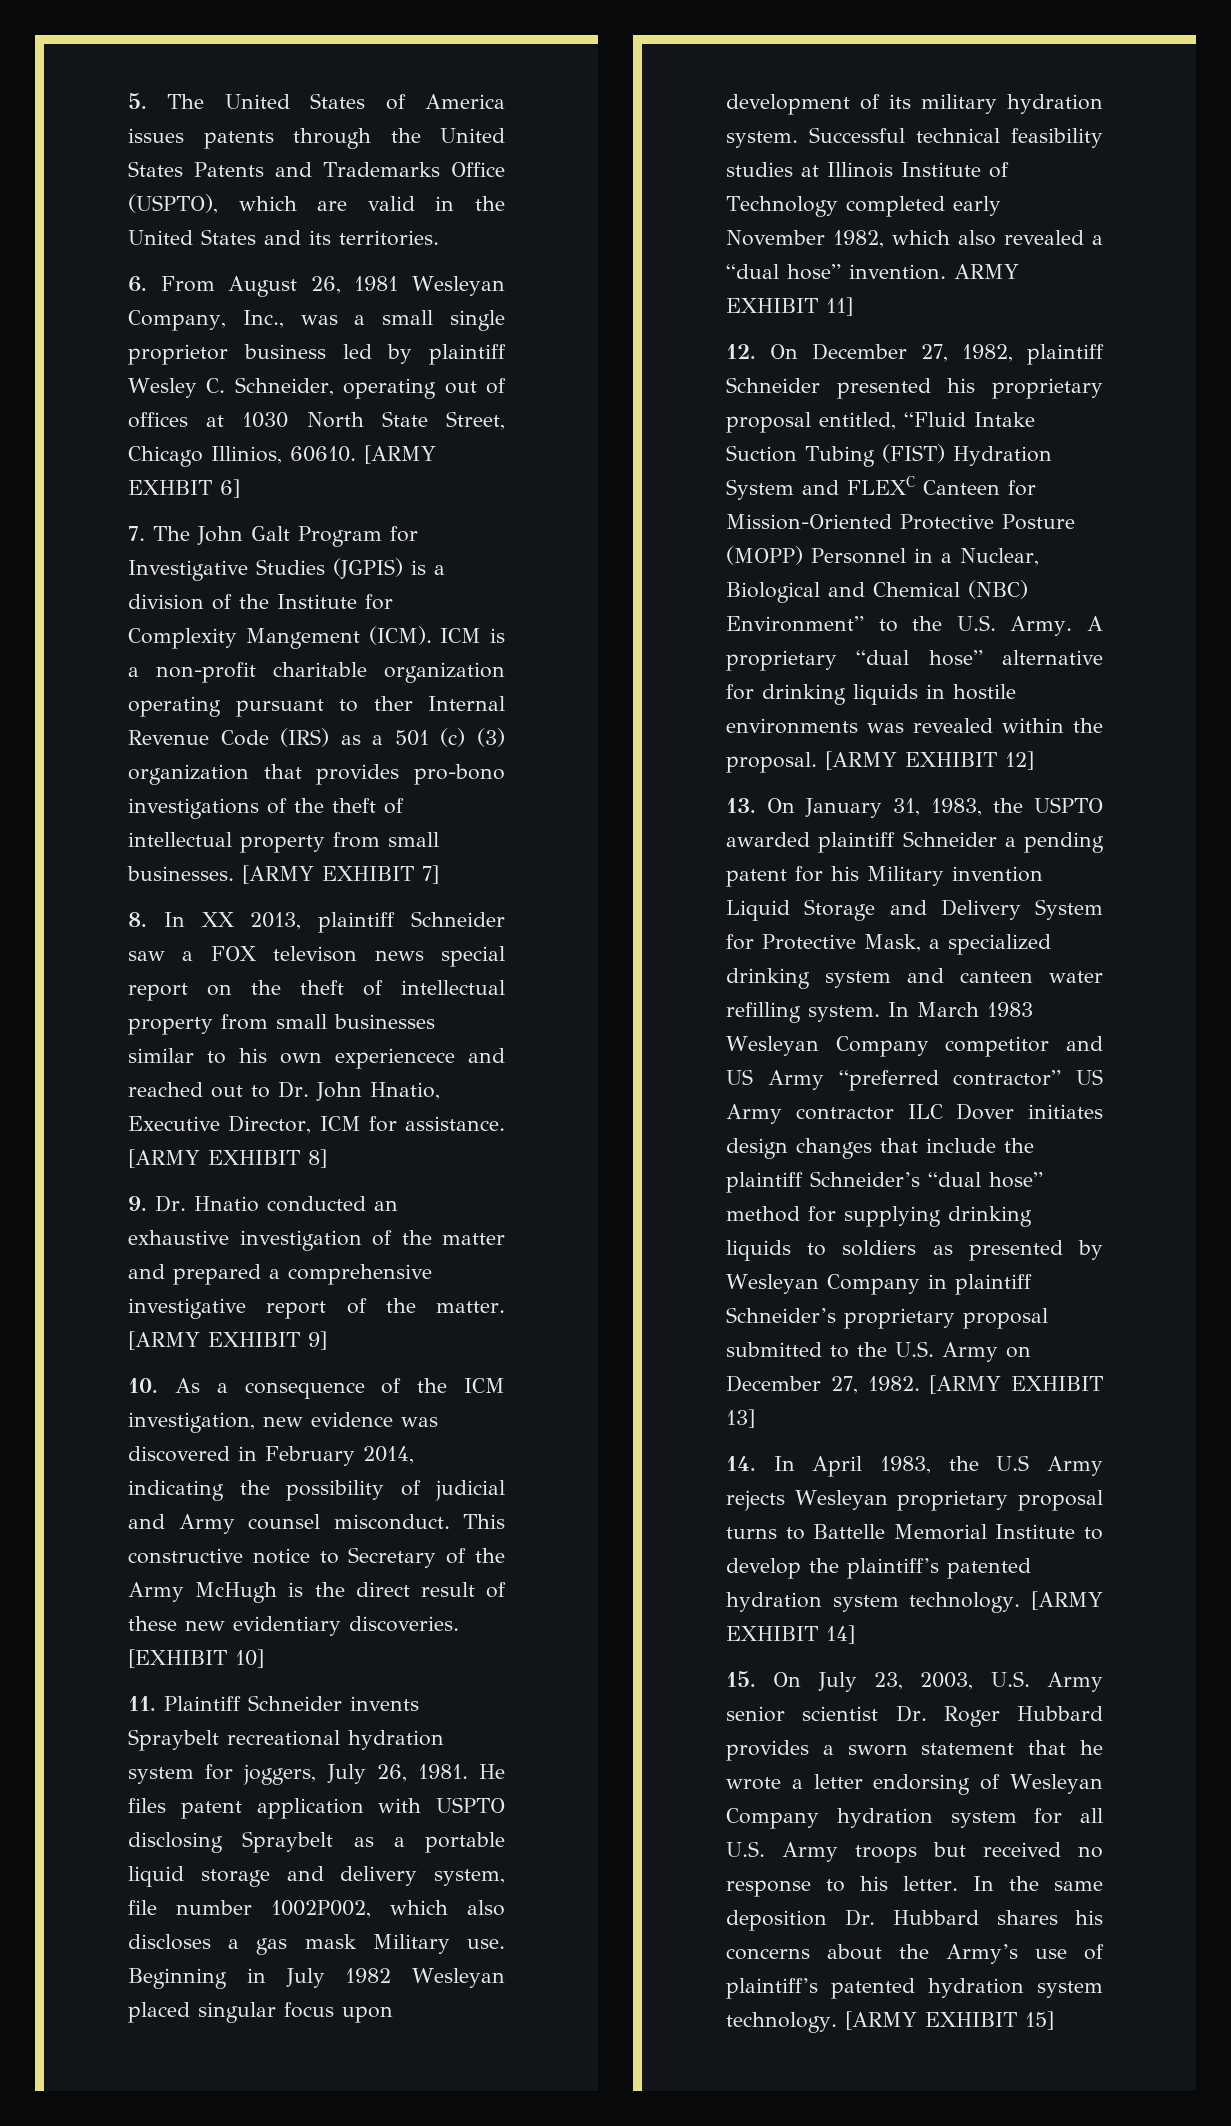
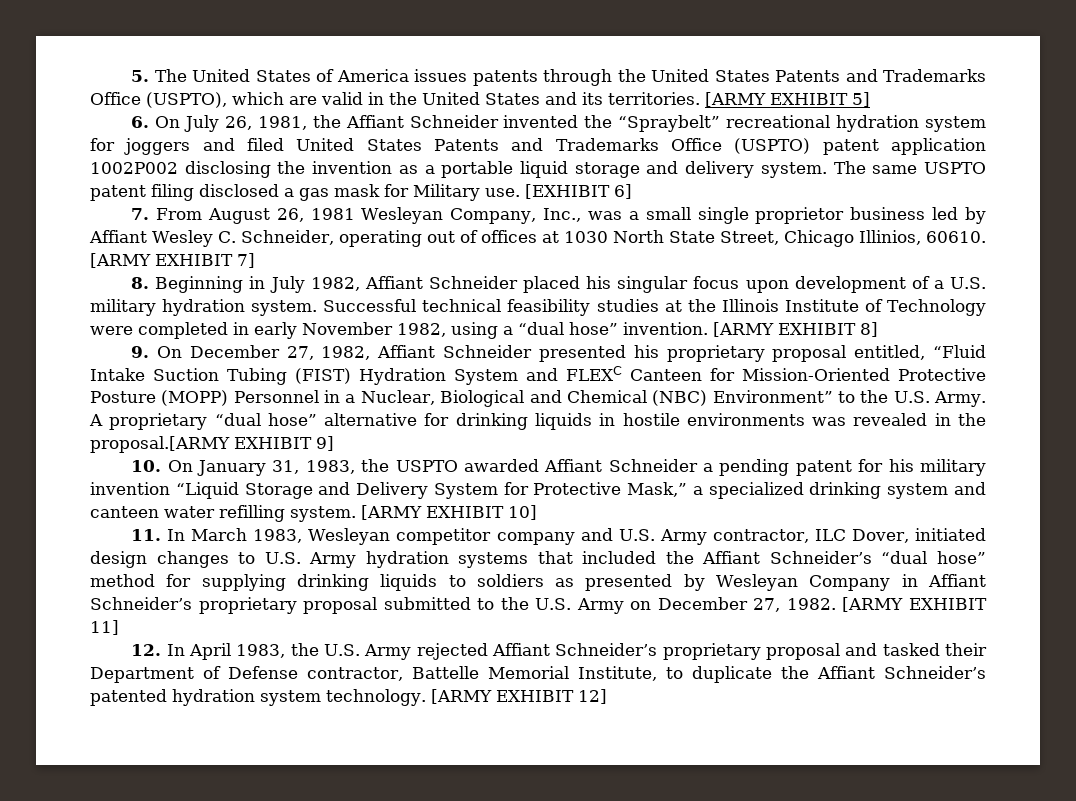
- 5. The United States of America issues patents through the United States Patents and Trademarks Office (USPTO), which are valid in the United States and its territories.
- 6. From August 26, 1981 Wesleyan Company, Inc., was a small single proprietor business led by plaintiff Wesley C. Schneider, operating out of offices at 1030 North State Street, Chicago Illinios, 60610.
+ 5. The United States of America issues patents through the United States Patents and Trademarks Office (USPTO), which are valid in the United States and its territories. [ARMY EXHIBIT 5]
+ 6. On July 26, 1981, the Affiant Schneider invented the “Spraybelt” recreational hydration system for joggers and filed United States Patents and Trademarks Office (USPTO) patent application 1002P002 disclosing the invention as a portable liquid storage and delivery system. The same USPTO patent filing disclosed a gas mask for Military use. [EXHIBIT 6]
+ 7. From August 26, 1981 Wesleyan Company, Inc., was a small single proprietor business led by Affiant Wesley C. Schneider, operating out of offices at 1030 North State Street, Chicago Illinios, 60610.
- [ARMY EXHBIT 6]
- 7. The John Galt Program for Investigative Studies (JGPIS) is a division of the Institute for Complexity Mangement (ICM). ICM is a non-profit charitable organization operating pursuant to ther Internal Revenue Code (IRS) as a 501 (c) (3) organization that provides pro-bono investigations of the theft of intellectual property from small businesses. [ARMY EXHIBIT 7]
- 8. In XX 2013, plaintiff Schneider saw a FOX televison news special report on the theft of intellectual property from small businesses similar to his own experiencece and reached out to Dr. John Hnatio, Executive Director, ICM for assistance. [ARMY EXHIBIT 8]
- 9. Dr. Hnatio conducted an exhaustive investigation of the matter and prepared a comprehensive investigative report of the matter. [ARMY EXHIBIT 9]
- 10. As a consequence of the ICM investigation, new evidence was discovered in February 2014, indicating the possibility of judicial and Army counsel misconduct. This constructive notice to Secretary of the Army McHugh is the direct result of these new evidentiary discoveries. [EXHIBIT 10]
- 11. Plaintiff Schneider invents Spraybelt recreational hydration system for joggers, July 26, 1981. He files patent application with USPTO disclosing Spraybelt as a portable liquid storage and delivery system, file number 1002P002, which also discloses a gas mask Military use. Beginning in July 1982 Wesleyan placed singular focus upon development of its military hydration system.
+ [ARMY EXHIBIT 7]
+ 8. Beginning in July 1982, Affiant Schneider placed his singular focus upon development of a U.S. military hydration system.
- Successful technical feasibility studies at Illinois Institute of Technology completed early November 1982, which also revealed a “dual hose” invention. ARMY EXHIBIT 11]
- 12. On December 27, 1982, plaintiff Schneider presented his proprietary proposal entitled, “Fluid Intake Suction Tubing (FIST) Hydration System and FLEXC Canteen for Mission-Oriented Protective Posture (MOPP) Personnel in a Nuclear, Biological and Chemical (NBC) Environment” to the U.S. Army.
+ Successful technical feasibility studies at the Illinois Institute of Technology were completed in early November 1982, using a “dual hose” invention. [ARMY EXHIBIT 8]
+ 9. On December 27, 1982, Affiant Schneider presented his proprietary proposal entitled, “Fluid Intake Suction Tubing (FIST) Hydration System and FLEXC Canteen for Mission-Oriented Protective Posture (MOPP) Personnel in a Nuclear, Biological and Chemical (NBC) Environment” to the U.S. Army.
- A proprietary “dual hose” alternative for drinking liquids in hostile environments was revealed within the proposal. [ARMY EXHIBIT 12]
- 13. On January 31, 1983, the USPTO awarded plaintiff Schneider a pending patent for his Military invention Liquid Storage and Delivery System for Protective Mask, a specialized drinking system and canteen water refilling system.
+ A proprietary “dual hose” alternative for drinking liquids in hostile environments was revealed in the proposal.[ARMY EXHIBIT 9]
+ 10. On January 31, 1983, the USPTO awarded Affiant Schneider a pending patent for his military invention “Liquid Storage and Delivery System for Protective Mask,” a specialized drinking system and canteen water refilling system.
- In March 1983 Wesleyan Company competitor and US Army “preferred contractor” US Army contractor ILC Dover initiates design changes that include the plaintiff Schneider’s “dual hose” method for supplying drinking liquids to soldiers as presented by Wesleyan Company in plaintiff Schneider’s proprietary proposal submitted to the U.S. Army on December 27, 1982.
+ [ARMY EXHIBIT 10]
+ 11. In March 1983, Wesleyan competitor company and U.S. Army contractor, ILC Dover, initiated design changes to U.S. Army hydration systems that included the Affiant Schneider’s “dual hose” method for supplying drinking liquids to soldiers as presented by Wesleyan Company in Affiant Schneider’s proprietary proposal submitted to the U.S. Army on December 27, 1982.
- [ARMY EXHIBIT 13]
- 14. In April 1983, the U.S Army rejects Wesleyan proprietary proposal turns to Battelle Memorial Institute to develop the plaintiff’s patented hydration system technology. [ARMY EXHIBIT 14]
- 15. On July 23, 2003, U.S. Army senior scientist Dr. Roger Hubbard provides a sworn statement that he wrote a letter endorsing of Wesleyan Company hydration system for all U.S. Army troops but received no response to his letter. In the same deposition Dr. Hubbard shares his concerns about the Army’s use of plaintiff’s patented hydration system technology. [ARMY EXHIBIT 15]
+ [ARMY EXHIBIT 11]
+ 12. In April 1983, the U.S. Army rejected Affiant Schneider’s proprietary proposal and tasked their Department of Defense contractor, Battelle Memorial Institute, to duplicate the Affiant Schneider’s patented hydration system technology. [ARMY EXHIBIT 12]

